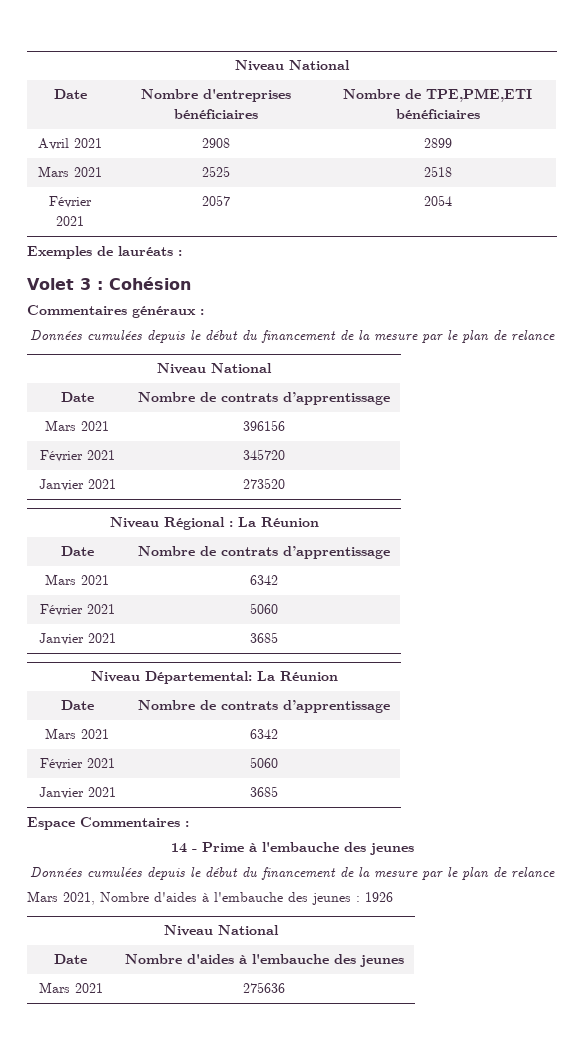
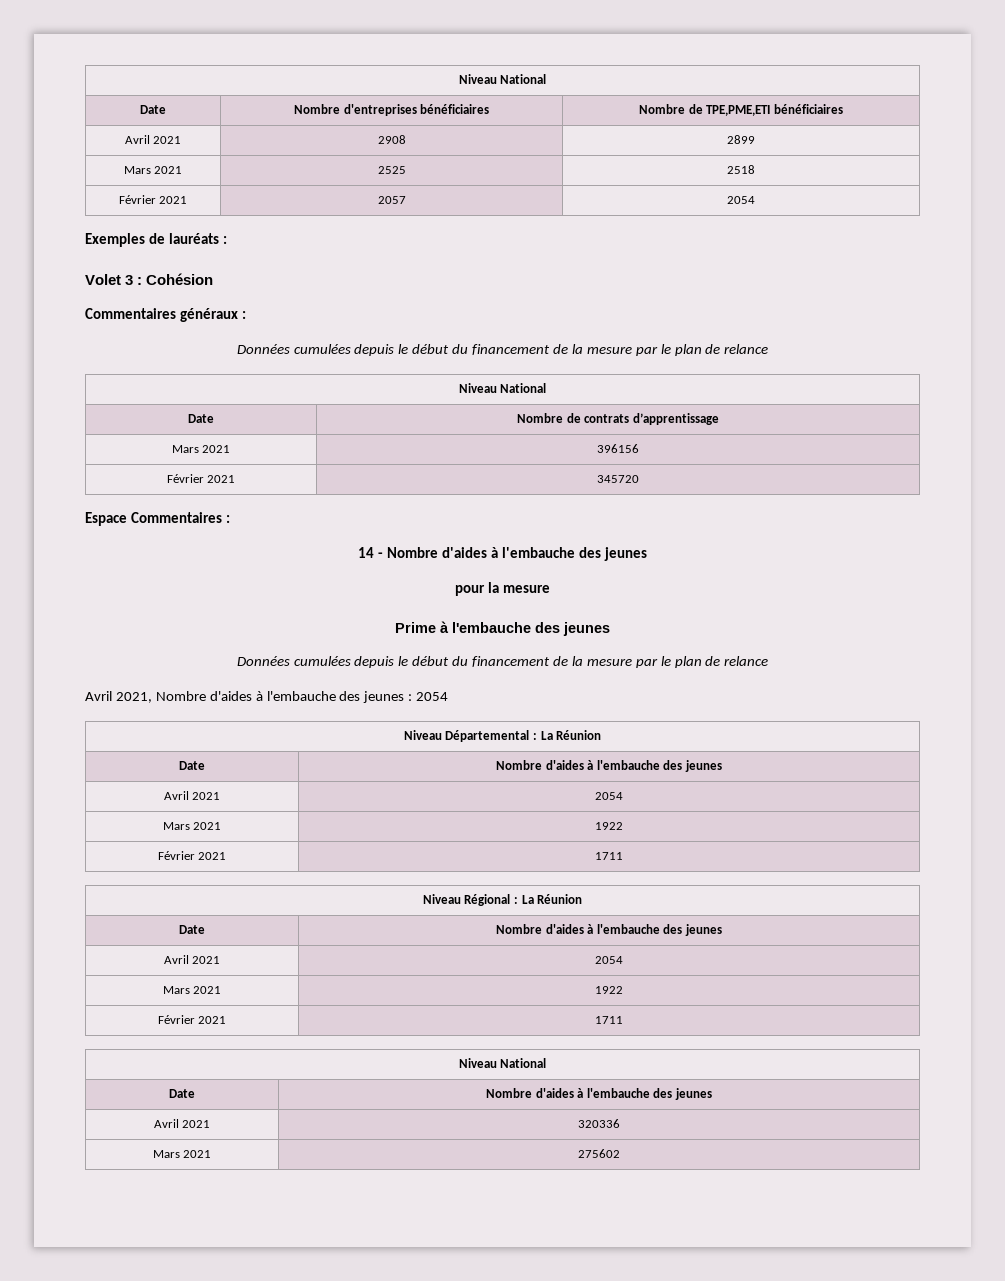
- Janvier 2021 | 273520
- Niveau Régional : La Réunion
- Date | Nombre de contrats d’apprentissage
- Mars 2021 | 6342
- Février 2021 | 5060
- Janvier 2021 | 3685
- Niveau Départemental: La Réunion
- Date | Nombre de contrats d’apprentissage
- Mars 2021 | 6342
- Février 2021 | 5060
- Janvier 2021 | 3685
- 14 - Prime à l'embauche des jeunes
+ 14 - Nombre d'aides à l'embauche des jeunes
+ pour la mesure
+ Prime à l'embauche des jeunes
- Mars 2021, Nombre d'aides à l'embauche des jeunes : 1926
+ Avril 2021, Nombre d'aides à l'embauche des jeunes : 2054
+ Niveau Départemental : La Réunion
+ Date | Nombre d'aides à l'embauche des jeunes
+ Avril 2021 | 2054
+ Mars 2021 | 1922
+ Février 2021 | 1711
+ Niveau Régional : La Réunion
+ Date | Nombre d'aides à l'embauche des jeunes
+ Avril 2021 | 2054
+ Mars 2021 | 1922
+ Février 2021 | 1711
- Mars 2021 | 275636
+ Avril 2021 | 320336
+ Mars 2021 | 275602

